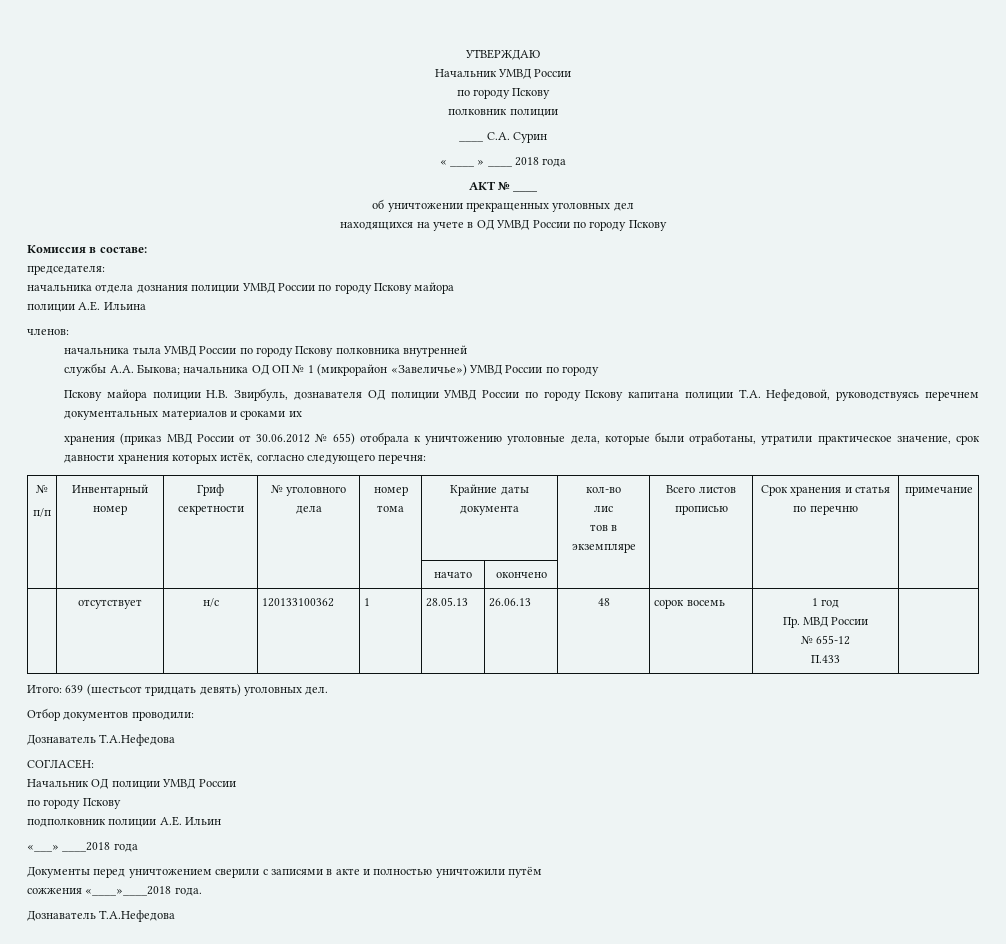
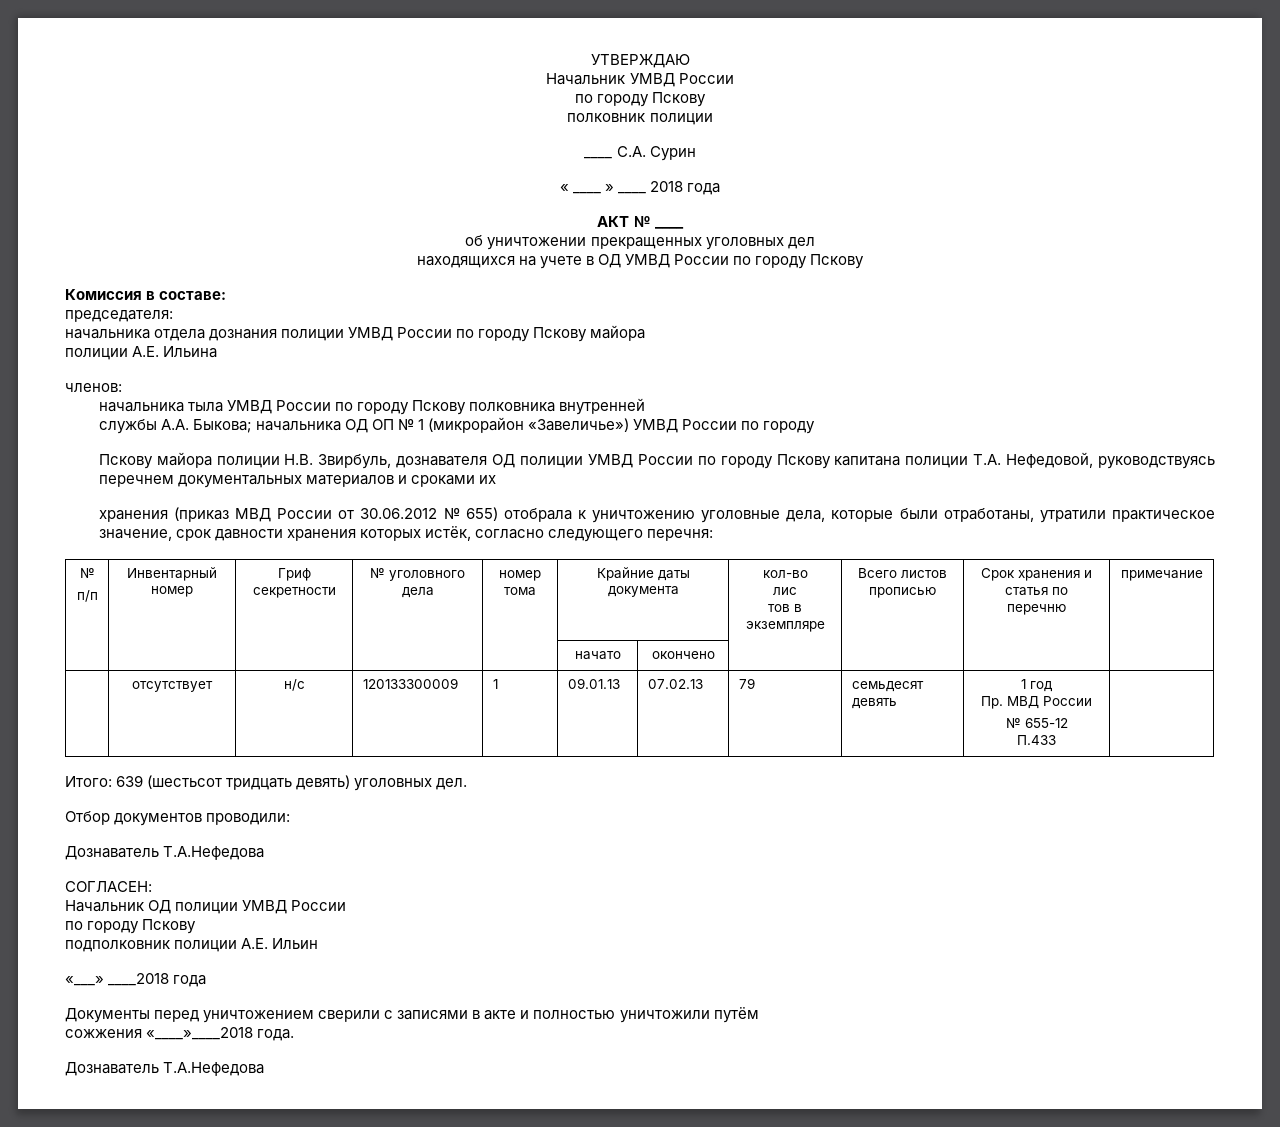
- | отсутствует | н/с | 120133100362 | 1 | 28.05.13 | 26.06.13 | 48 | сорок восемь | 1 год
+ | отсутствует | н/с | 120133300009 | 1 | 09.01.13 | 07.02.13 | 79 | семьдесят девять | 1 год

